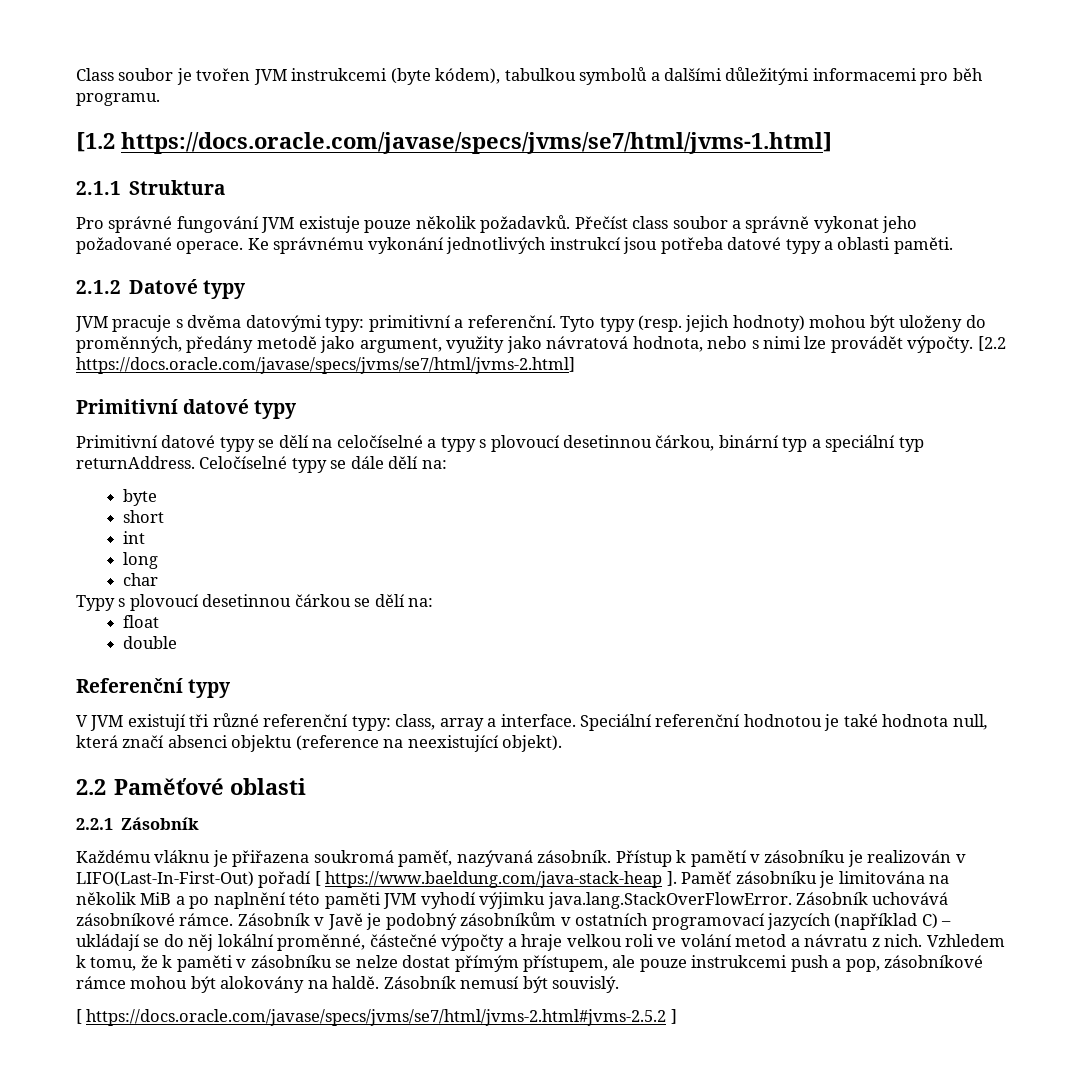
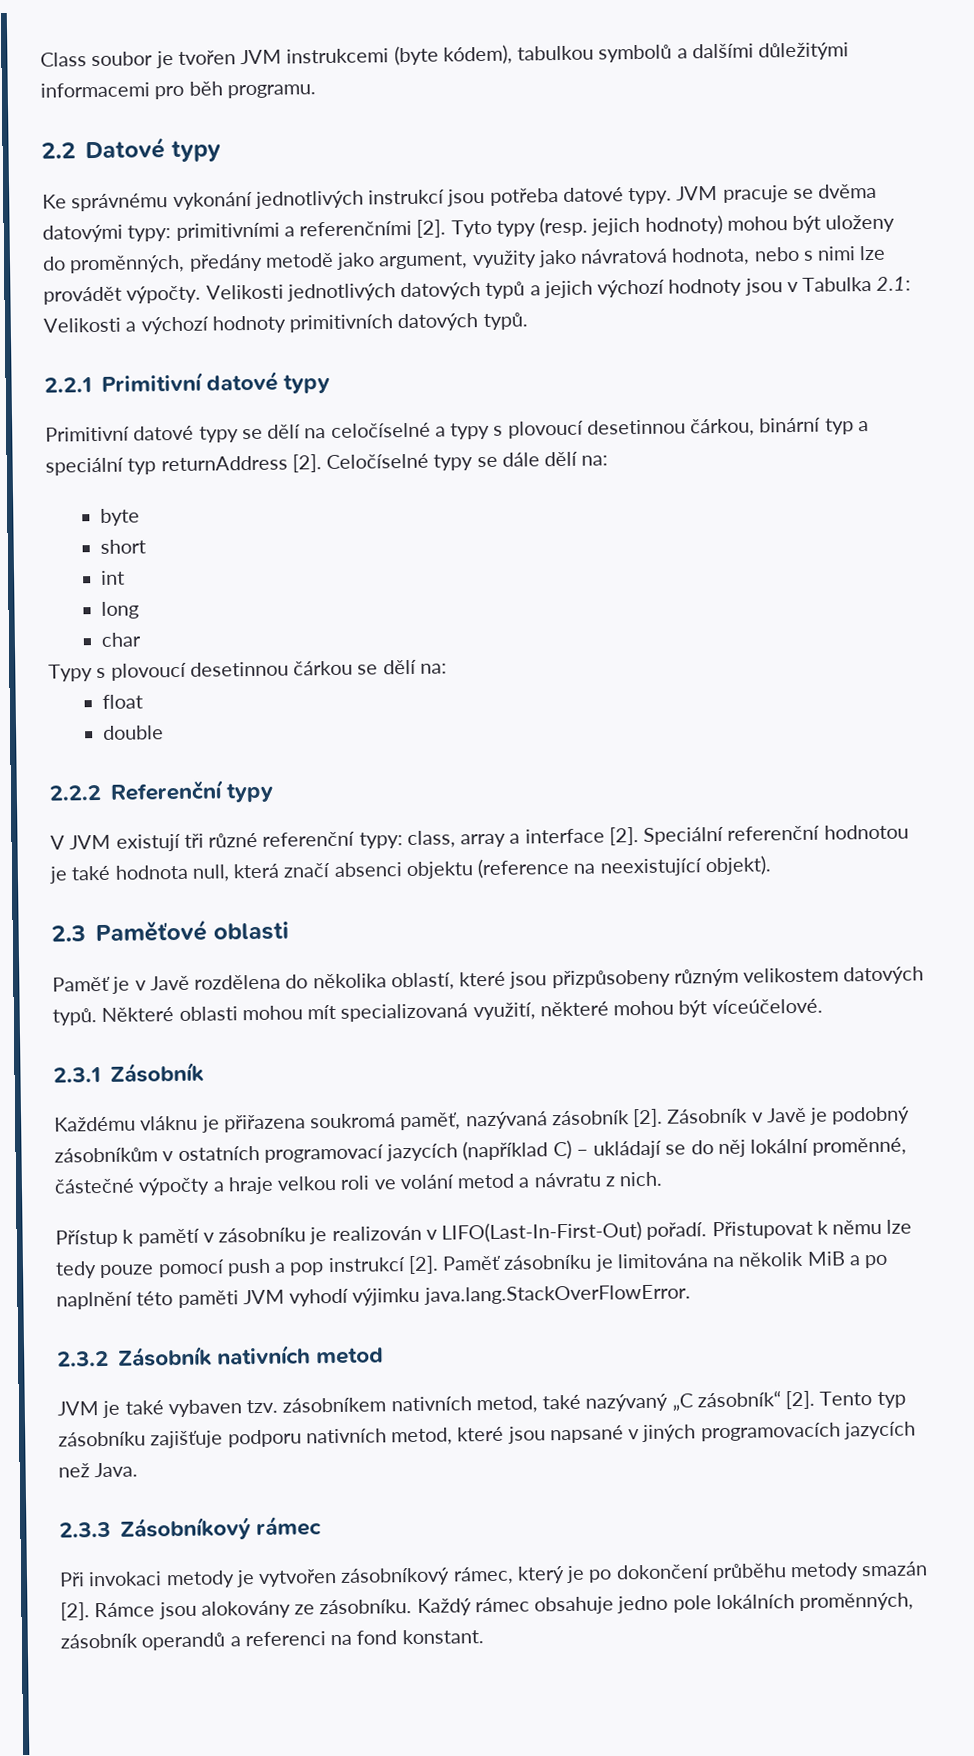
- [1.2 https://docs.oracle.com/javase/specs/jvms/se7/html/jvms-1.html]
- 2.1.1 Struktura
- Pro správné fungování JVM existuje pouze několik požadavků. Přečíst class soubor a správně vykonat jeho požadované operace. Ke správnému vykonání jednotlivých instrukcí jsou potřeba datové typy a oblasti paměti.
- 2.1.2 Datové typy
- JVM pracuje s dvěma datovými typy: primitivní a referenční.
+ 2.2 Datové typy
+ Ke správnému vykonání jednotlivých instrukcí jsou potřeba datové typy. JVM pracuje se dvěma datovými typy: primitivními a referenčními [2].
- [2.2 https://docs.oracle.com/javase/specs/jvms/se7/html/jvms-2.html]
- Primitivní datové typy
+ Velikosti jednotlivých datových typů a jejich výchozí hodnoty jsou v Tabulka 2.1: Velikosti a výchozí hodnoty primitivních datových typů.
+ 2.2.1 Primitivní datové typy
- Primitivní datové typy se dělí na celočíselné a typy s plovoucí desetinnou čárkou, binární typ a speciální typ returnAddress.
+ Primitivní datové typy se dělí na celočíselné a typy s plovoucí desetinnou čárkou, binární typ a speciální typ returnAddress [2].
- Referenční typy
+ 2.2.2 Referenční typy
- V JVM existují tři různé referenční typy: class, array a interface.
+ V JVM existují tři různé referenční typy: class, array a interface [2].
- 2.2 Paměťové oblasti
+ 2.3 Paměťové oblasti
- 2.2.1 Zásobník
+ Paměť je v Javě rozdělena do několika oblastí, které jsou přizpůsobeny různým velikostem datových typů. Některé oblasti mohou mít specializovaná využití, některé mohou být víceúčelové.
+ 2.3.1 Zásobník
- Každému vláknu je přiřazena soukromá paměť, nazývaná zásobník. Přístup k pamětí v zásobníku je realizován v LIFO(Last-In-First-Out) pořadí [ https://www.baeldung.com/java-stack-heap ]. Paměť zásobníku je limitována na několik MiB a po naplnění této paměti JVM vyhodí výjimku java.lang.StackOverFlowError. Zásobník uchovává zásobníkové rámce.
+ Každému vláknu je přiřazena soukromá paměť, nazývaná zásobník [2].
- Zásobník v Javě je podobný zásobníkům v ostatních programovací jazycích (například C) – ukládají se do něj lokální proměnné, částečné výpočty a hraje velkou roli ve volání metod a návratu z nich. Vzhledem k tomu, že k paměti v zásobníku se nelze dostat přímým přístupem, ale pouze instrukcemi push a pop, zásobníkové rámce mohou být alokovány na haldě. Zásobník nemusí být souvislý.
- [ https://docs.oracle.com/javase/specs/jvms/se7/html/jvms-2.html#jvms-2.5.2 ]
+ Zásobník v Javě je podobný zásobníkům v ostatních programovací jazycích (například C) – ukládají se do něj lokální proměnné, částečné výpočty a hraje velkou roli ve volání metod a návratu z nich.
+ Přístup k pamětí v zásobníku je realizován v LIFO(Last-In-First-Out) pořadí. Přistupovat k němu lze tedy pouze pomocí push a pop instrukcí [2]. Paměť zásobníku je limitována na několik MiB a po naplnění této paměti JVM vyhodí výjimku java.lang.StackOverFlowError.
+ 2.3.2 Zásobník nativních metod
+ JVM je také vybaven tzv. zásobníkem nativních metod, také nazývaný „C zásobník“ [2]. Tento typ zásobníku zajišťuje podporu nativních metod, které jsou napsané v jiných programovacích jazycích než Java.
+ 2.3.3 Zásobníkový rámec
+ Při invokaci metody je vytvořen zásobníkový rámec, který je po dokončení průběhu metody smazán [2]. Rámce jsou alokovány ze zásobníku. Každý rámec obsahuje jedno pole lokálních proměnných, zásobník operandů a referenci na fond konstant.

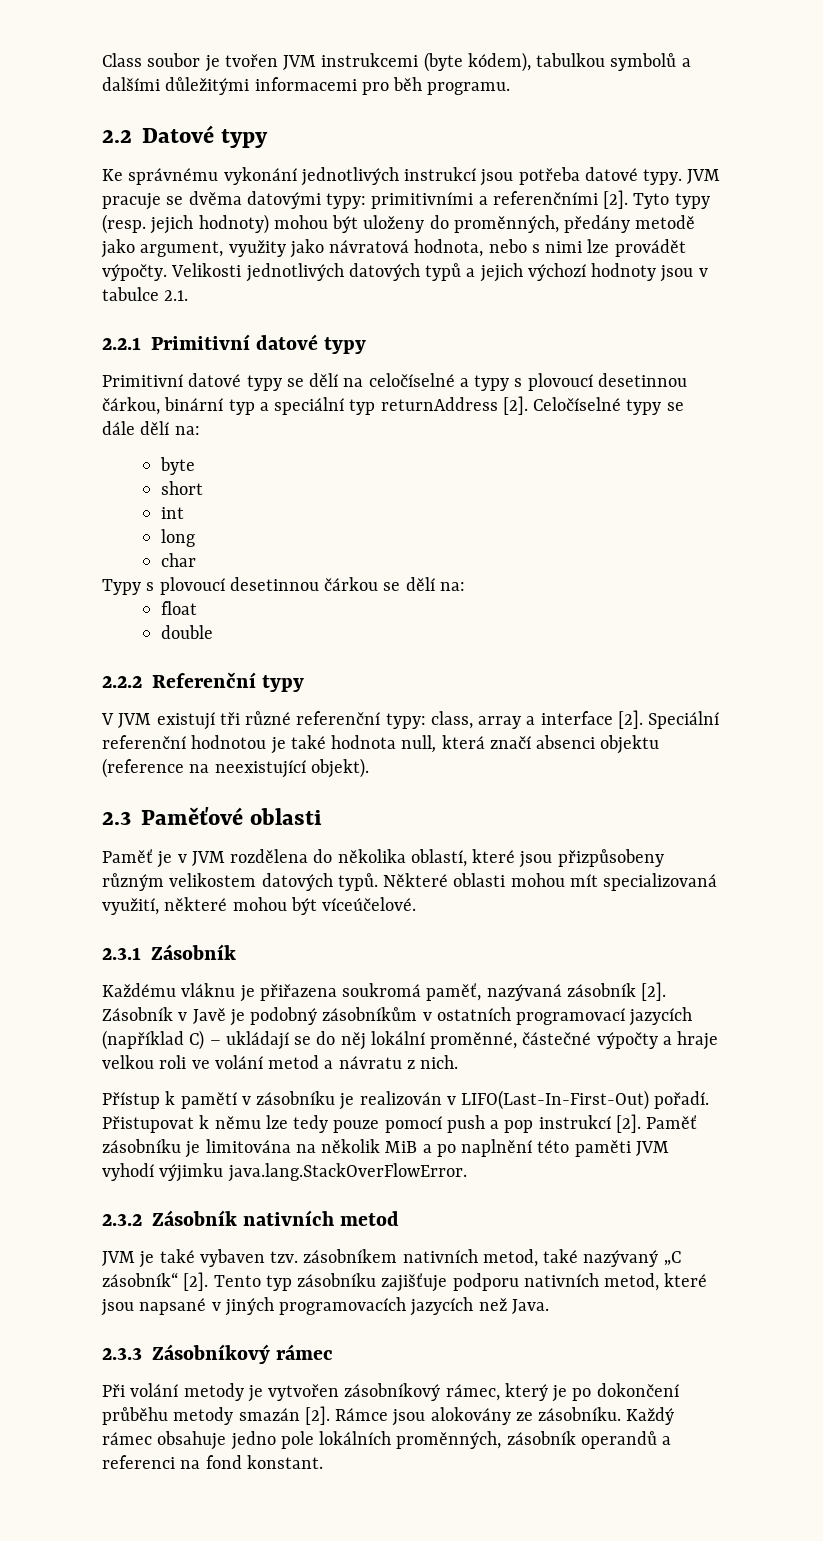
- Velikosti jednotlivých datových typů a jejich výchozí hodnoty jsou v Tabulka 2.1: Velikosti a výchozí hodnoty primitivních datových typů.
+ Velikosti jednotlivých datových typů a jejich výchozí hodnoty jsou v tabulce 2.1.
- Paměť je v Javě rozdělena do několika oblastí, které jsou přizpůsobeny různým velikostem datových typů.
+ Paměť je v JVM rozdělena do několika oblastí, které jsou přizpůsobeny různým velikostem datových typů.
- Při invokaci metody je vytvořen zásobníkový rámec, který je po dokončení průběhu metody smazán [2].
+ Při volání metody je vytvořen zásobníkový rámec, který je po dokončení průběhu metody smazán [2].

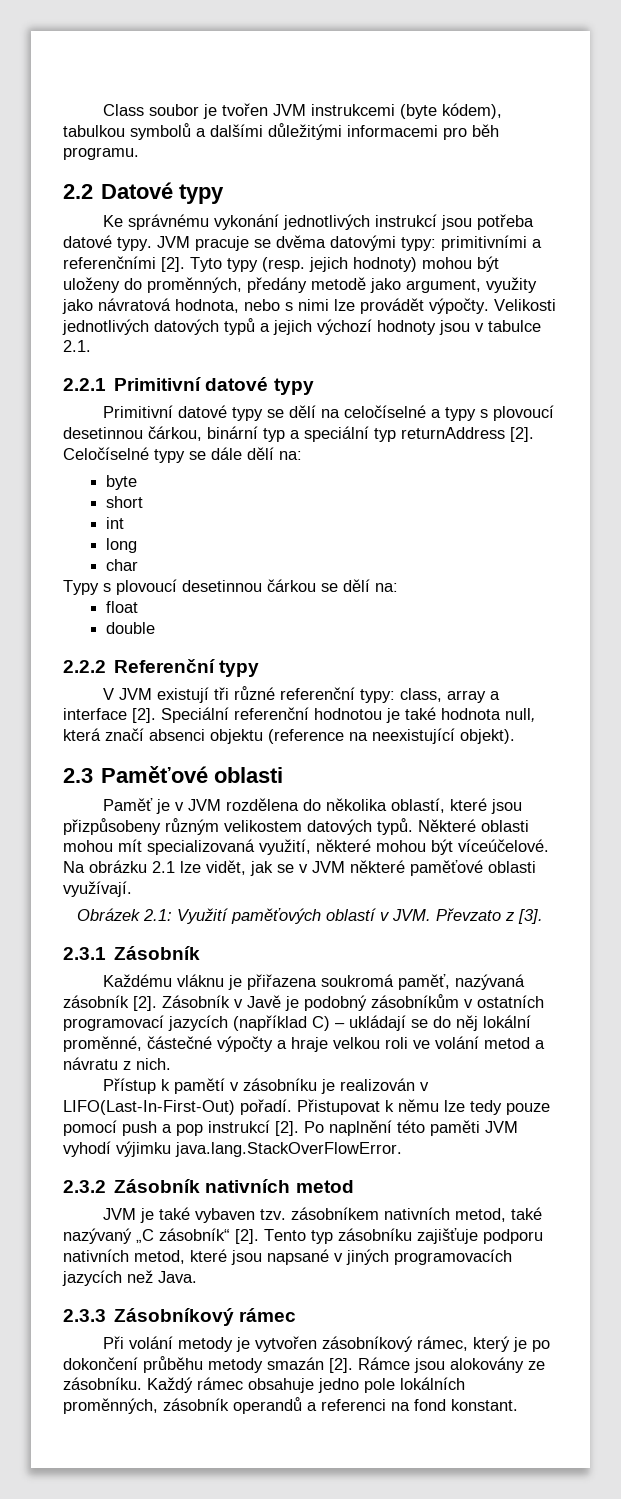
+ Na obrázku 2.1 lze vidět, jak se v JVM některé paměťové oblasti využívají.
+ Obrázek 2.1: Využití paměťových oblastí v JVM. Převzato z [3].
- Paměť zásobníku je limitována na několik MiB a po naplnění této paměti JVM vyhodí výjimku java.lang.StackOverFlowError.
+ Po naplnění této paměti JVM vyhodí výjimku java.lang.StackOverFlowError.

